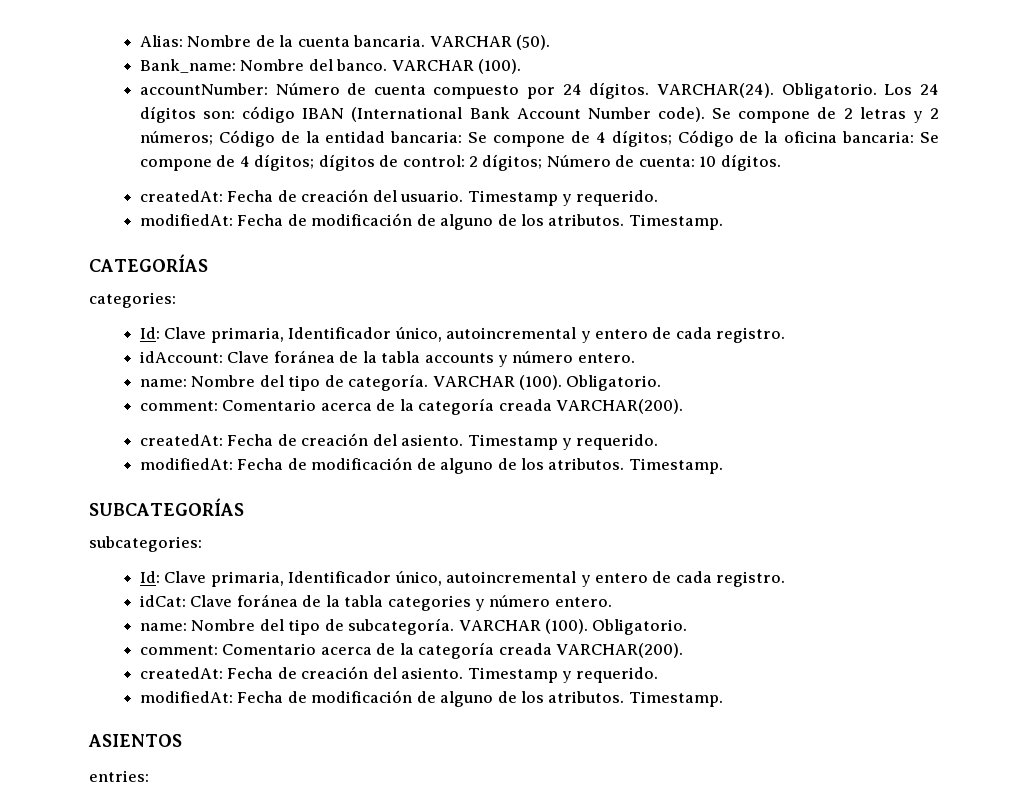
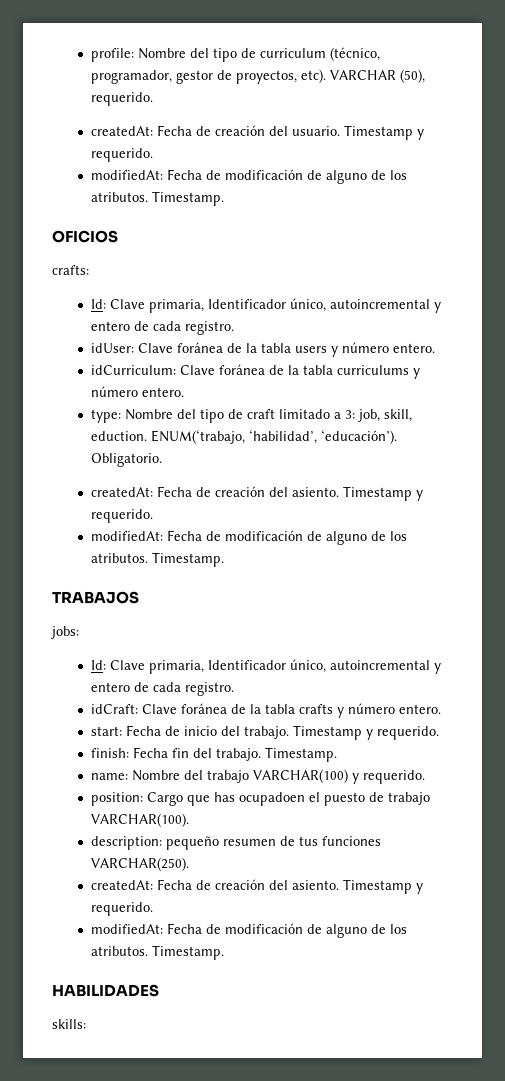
- Alias: Nombre de la cuenta bancaria. VARCHAR (50).
- Bank_name: Nombre del banco. VARCHAR (100).
- accountNumber: Número de cuenta compuesto por 24 dígitos. VARCHAR(24). Obligatorio. Los 24 dígitos son: código IBAN (International Bank Account Number code). Se compone de 2 letras y 2 números; Código de la entidad bancaria: Se compone de 4 dígitos; Código de la oficina bancaria: Se compone de 4 dígitos; dígitos de control: 2 dígitos; Número de cuenta: 10 dígitos.
+ profile: Nombre del tipo de curriculum (técnico, programador, gestor de proyectos, etc). VARCHAR (50), requerido.
- CATEGORÍAS
- categories:
+ OFICIOS
+ crafts:
- idAccount: Clave foránea de la tabla accounts y número entero.
- name: Nombre del tipo de categoría. VARCHAR (100). Obligatorio.
- comment: Comentario acerca de la categoría creada VARCHAR(200).
+ idUser: Clave foránea de la tabla users y número entero.
+ idCurriculum: Clave foránea de la tabla curriculums y número entero.
+ type: Nombre del tipo de craft limitado a 3: job, skill, eduction. ENUM(‘trabajo, ‘habilidad’, ‘educación’). Obligatorio.
- SUBCATEGORÍAS
- subcategories:
+ TRABAJOS
+ jobs:
- idCat: Clave foránea de la tabla categories y número entero.
- name: Nombre del tipo de subcategoría. VARCHAR (100). Obligatorio.
- comment: Comentario acerca de la categoría creada VARCHAR(200).
+ idCraft: Clave foránea de la tabla crafts y número entero.
+ start: Fecha de inicio del trabajo. Timestamp y requerido.
+ finish: Fecha fin del trabajo. Timestamp.
+ name: Nombre del trabajo VARCHAR(100) y requerido.
+ position: Cargo que has ocupadoen el puesto de trabajo VARCHAR(100).
+ description: pequeño resumen de tus funciones VARCHAR(250).
- ASIENTOS
- entries:
+ HABILIDADES
+ skills:

